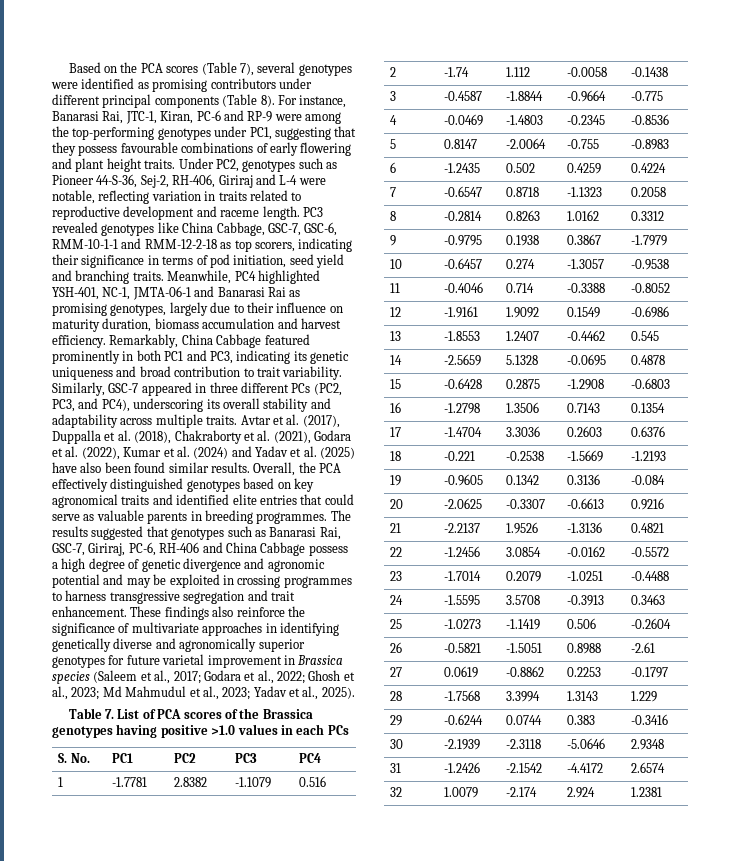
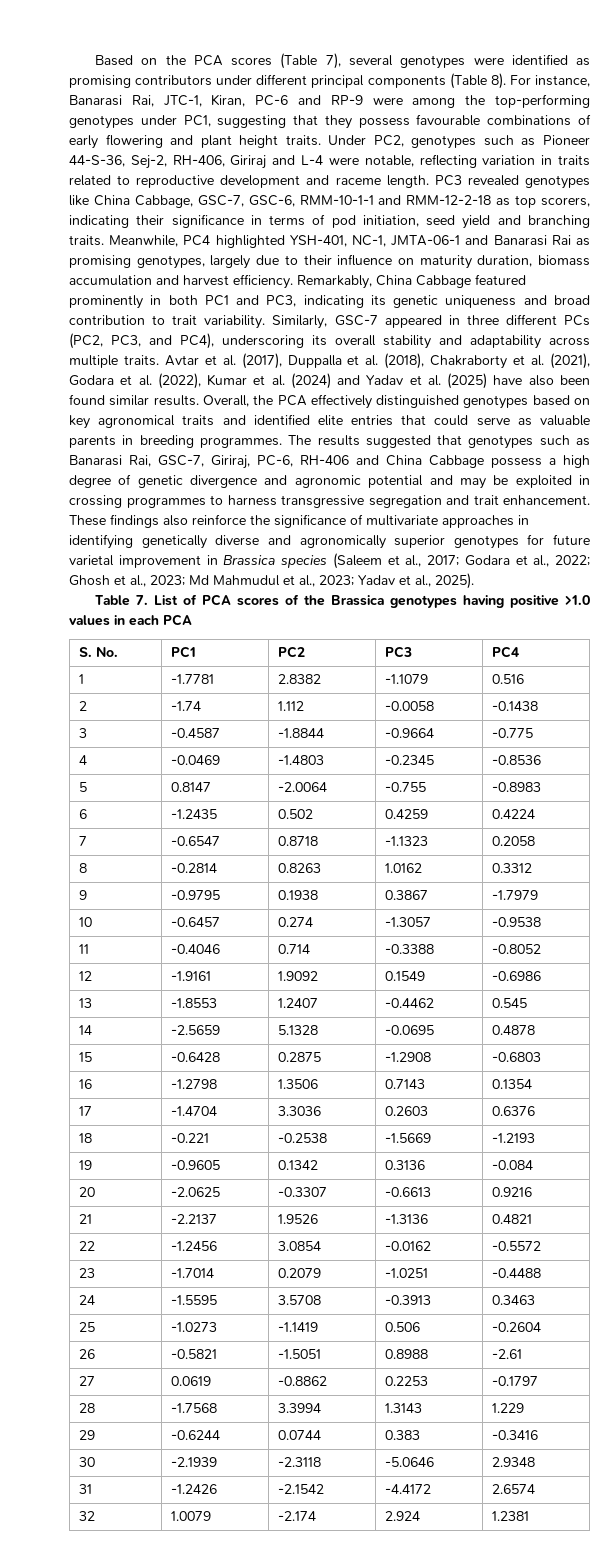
- Table 7. List of PCA scores of the Brassica genotypes having positive >1.0 values in each PCs
+ Table 7. List of PCA scores of the Brassica genotypes having positive >1.0 values in each PCA

